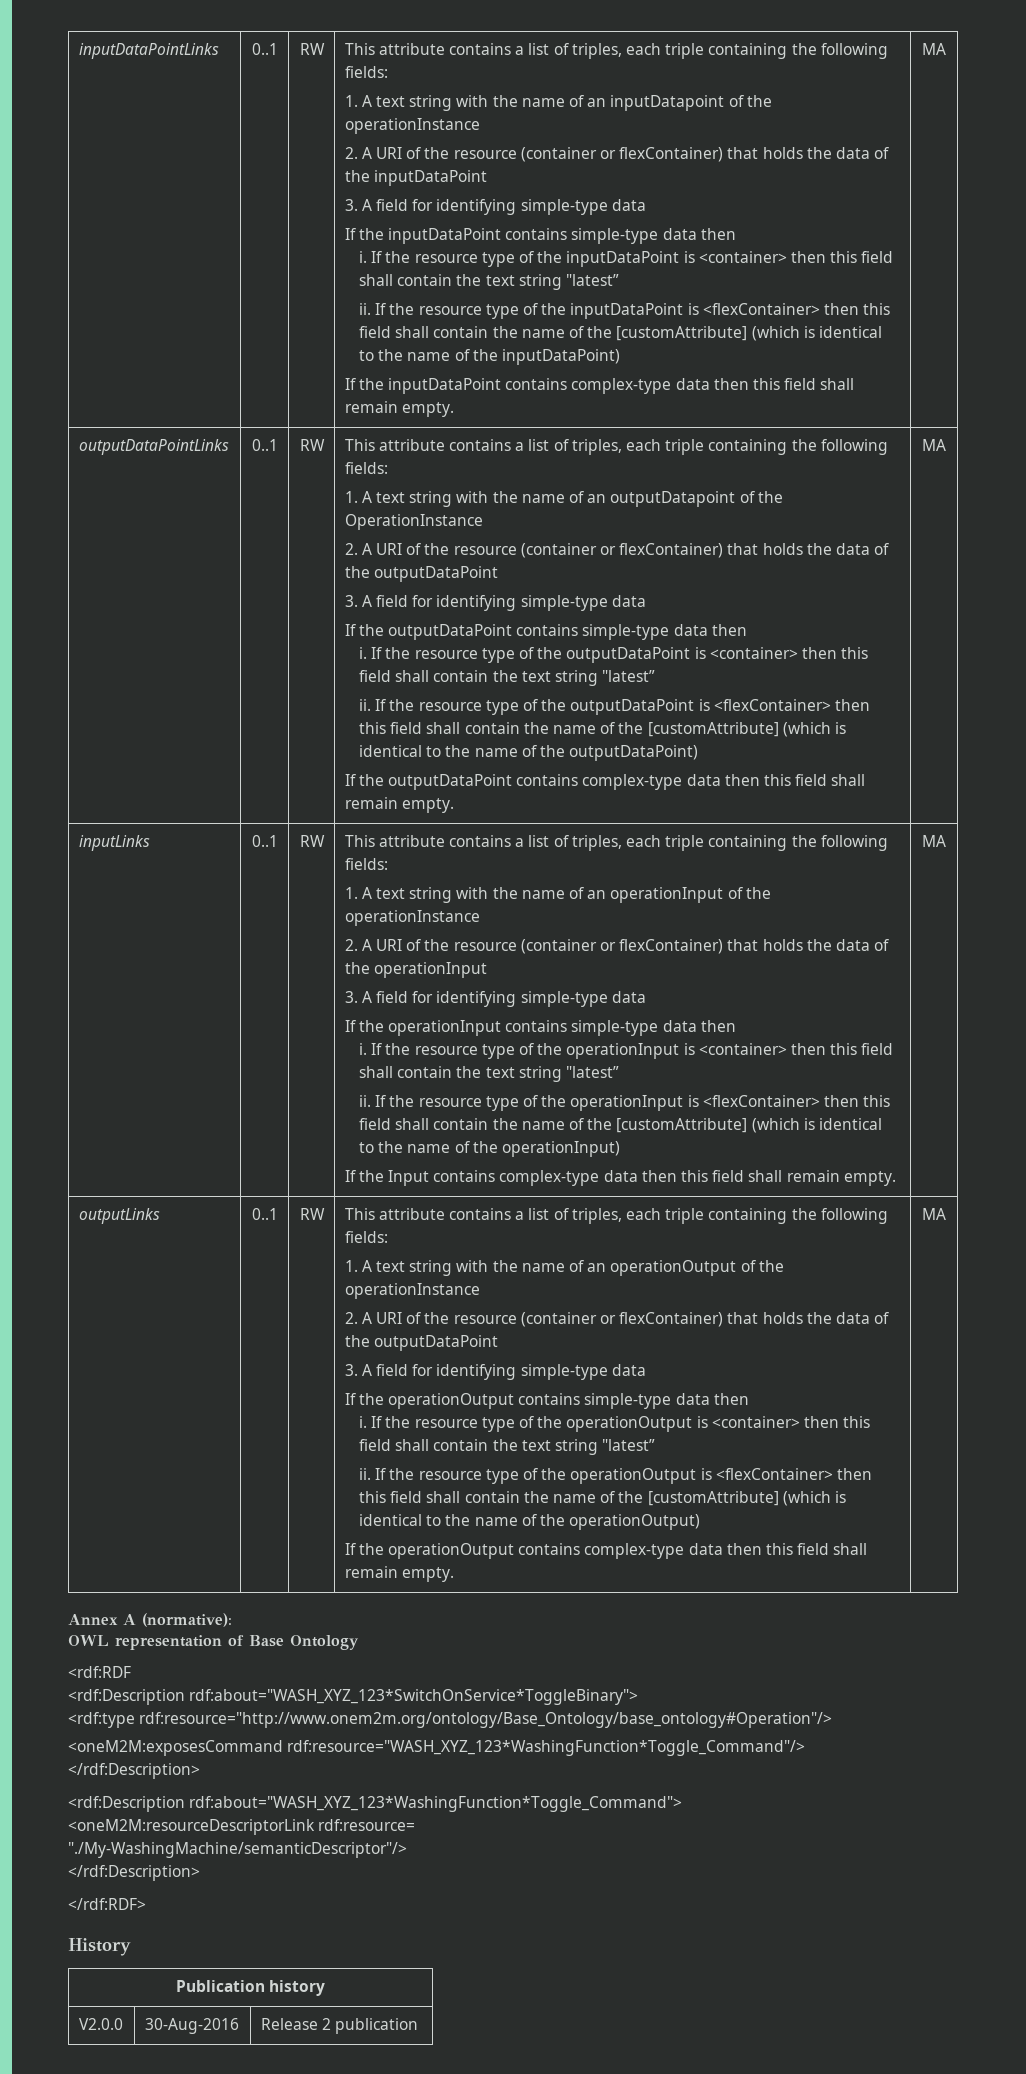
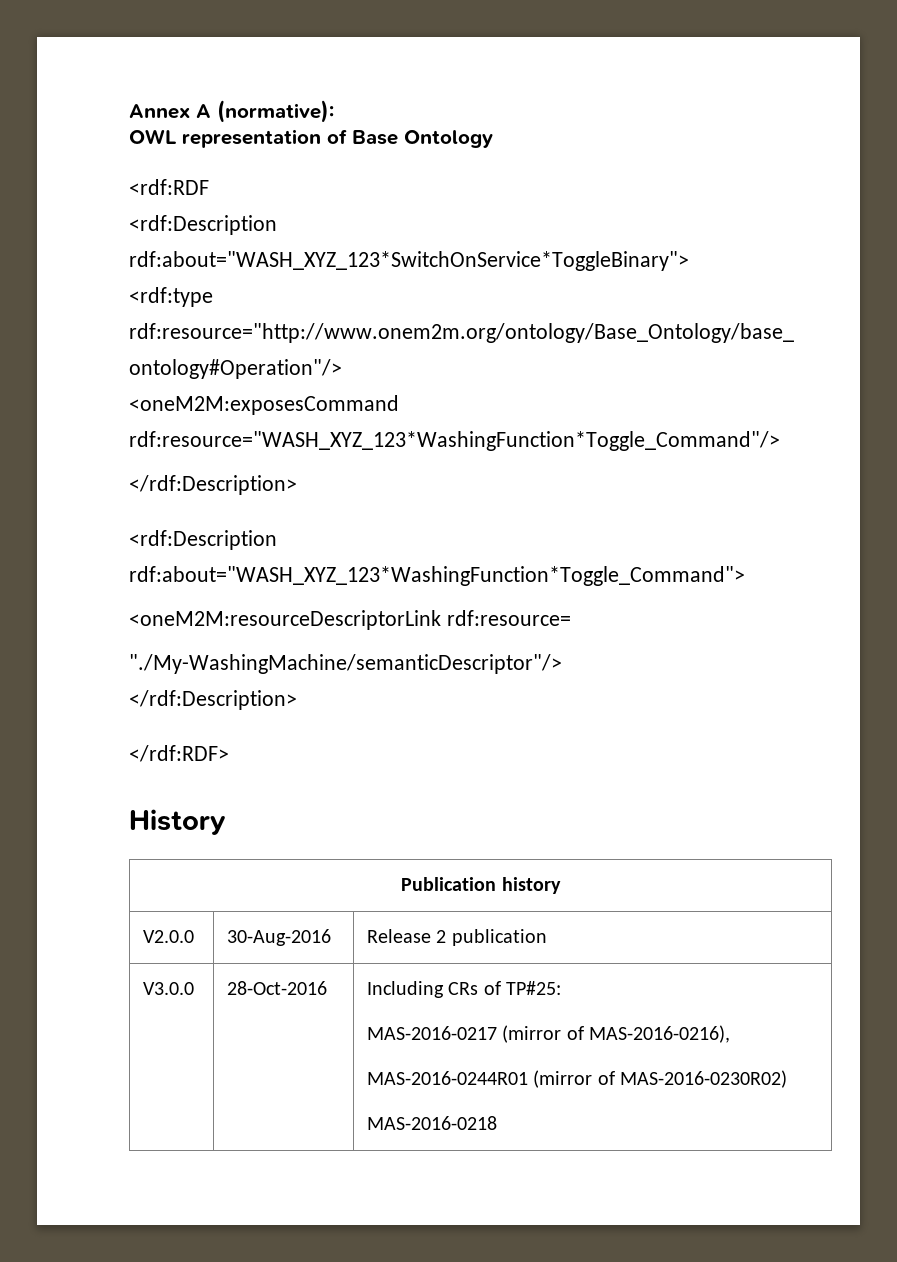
- inputDataPointLinks | 0..1 | RW | This attribute contains a list of triples, each triple containing the following fields:
- 1. A text string with the name of an inputDatapoint of the operationInstance
- 2. A URI of the resource (container or flexContainer) that holds the data of the inputDataPoint
- 3. A field for identifying simple-type data
- If the inputDataPoint contains simple-type data then
- i. If the resource type of the inputDataPoint is <container> then this field shall contain the text string "latest”
- ii. If the resource type of the inputDataPoint is <flexContainer> then this field shall contain the name of the [customAttribute] (which is identical to the name of the inputDataPoint)
- If the inputDataPoint contains complex-type data then this field shall remain empty. | MA
- outputDataPointLinks | 0..1 | RW | This attribute contains a list of triples, each triple containing the following fields:
- 1. A text string with the name of an outputDatapoint of the OperationInstance
- 2. A URI of the resource (container or flexContainer) that holds the data of the outputDataPoint
- 3. A field for identifying simple-type data
- If the outputDataPoint contains simple-type data then
- i. If the resource type of the outputDataPoint is <container> then this field shall contain the text string "latest”
- ii. If the resource type of the outputDataPoint is <flexContainer> then this field shall contain the name of the [customAttribute] (which is identical to the name of the outputDataPoint)
- If the outputDataPoint contains complex-type data then this field shall remain empty. | MA
- inputLinks | 0..1 | RW | This attribute contains a list of triples, each triple containing the following fields:
- 1. A text string with the name of an operationInput of the operationInstance
- 2. A URI of the resource (container or flexContainer) that holds the data of the operationInput
- 3. A field for identifying simple-type data
- If the operationInput contains simple-type data then
- i. If the resource type of the operationInput is <container> then this field shall contain the text string "latest”
- ii. If the resource type of the operationInput is <flexContainer> then this field shall contain the name of the [customAttribute] (which is identical to the name of the operationInput)
- If the Input contains complex-type data then this field shall remain empty. | MA
- outputLinks | 0..1 | RW | This attribute contains a list of triples, each triple containing the following fields:
- 1. A text string with the name of an operationOutput of the operationInstance
- 2. A URI of the resource (container or flexContainer) that holds the data of the outputDataPoint
- 3. A field for identifying simple-type data
- If the operationOutput contains simple-type data then
- i. If the resource type of the operationOutput is <container> then this field shall contain the text string "latest”
- ii. If the resource type of the operationOutput is <flexContainer> then this field shall contain the name of the [customAttribute] (which is identical to the name of the operationOutput)
- If the operationOutput contains complex-type data then this field shall remain empty. | MA
+ V3.0.0 | 28-Oct-2016 | Including CRs of TP#25:
+ MAS-2016-0217 (mirror of MAS-2016-0216),
+ MAS-2016-0244R01 (mirror of MAS-2016-0230R02)
+ MAS-2016-0218

